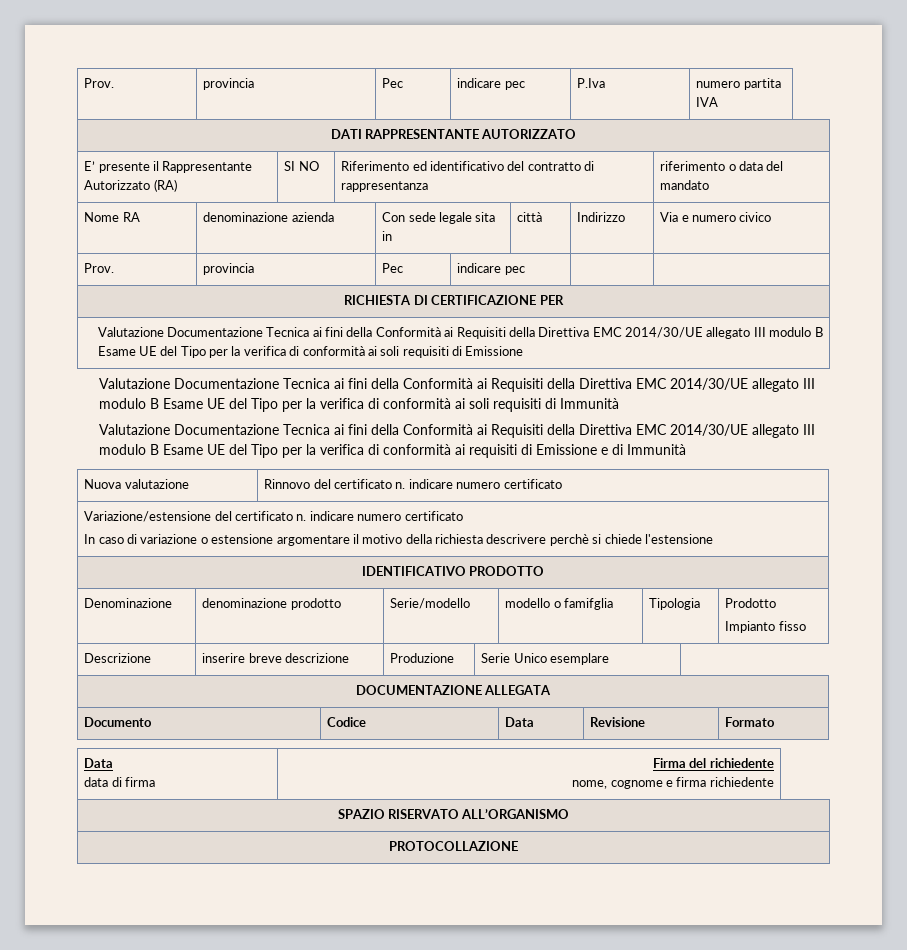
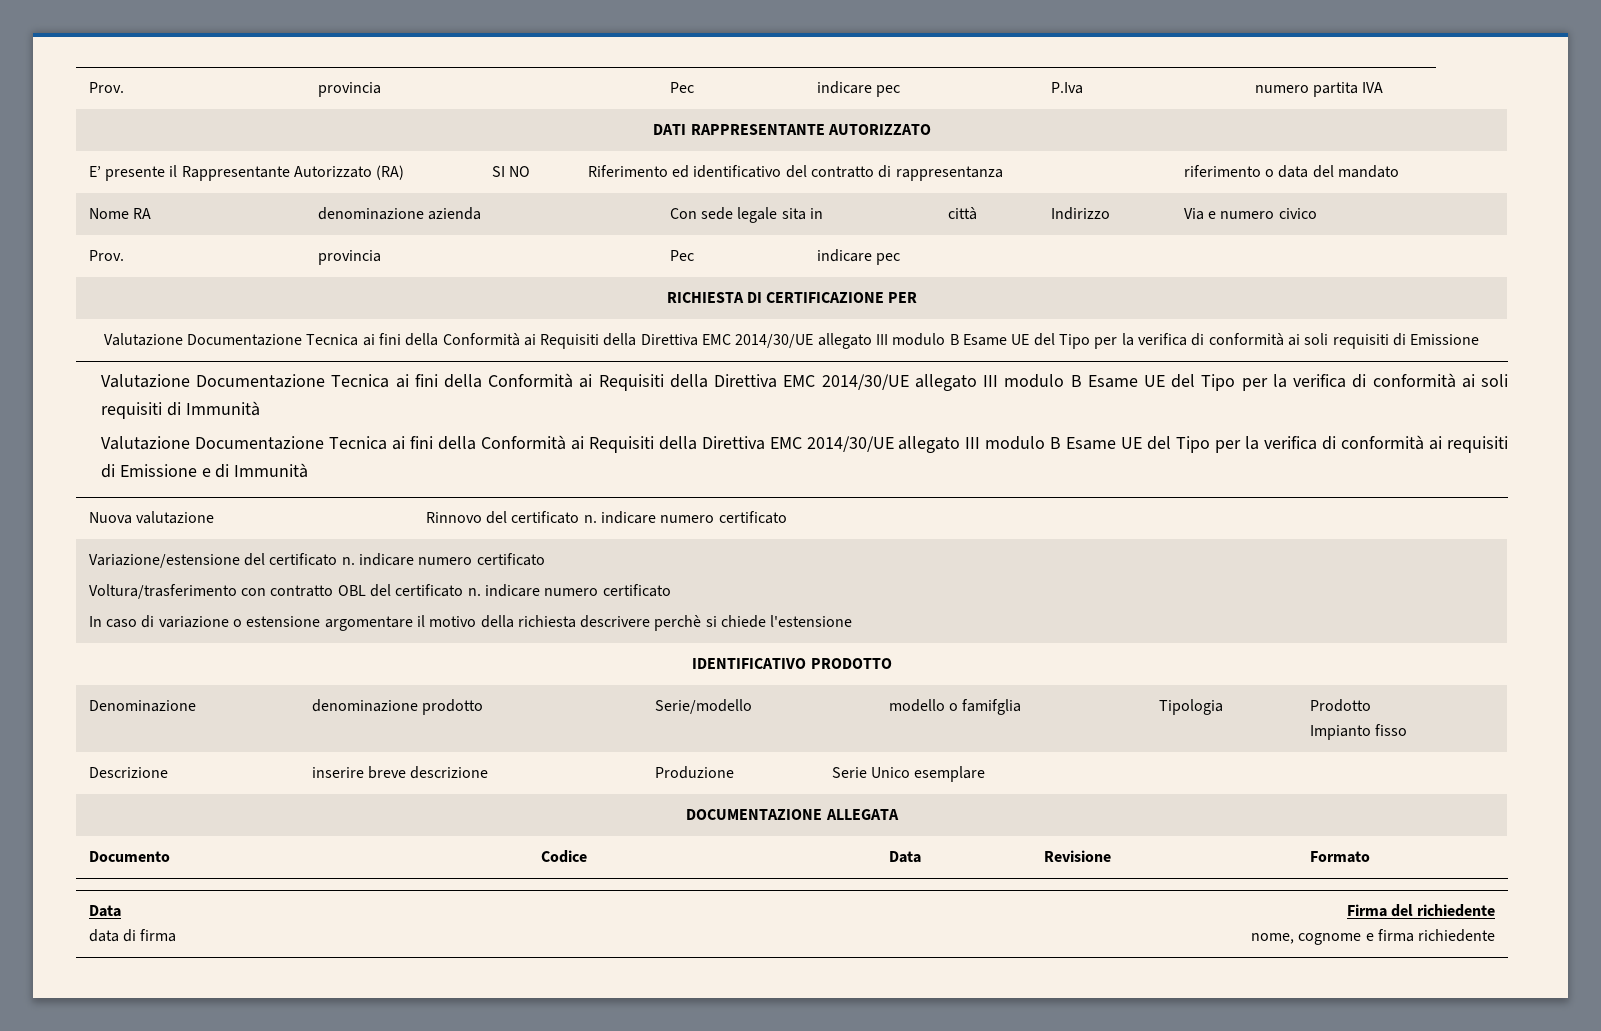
  Variazione/estensione del certificato n. indicare numero certificato
+ Voltura/trasferimento con contratto OBL del certificato n. indicare numero certificato
- SPAZIO RISERVATO ALL’ORGANISMO
- PROTOCOLLAZIONE

